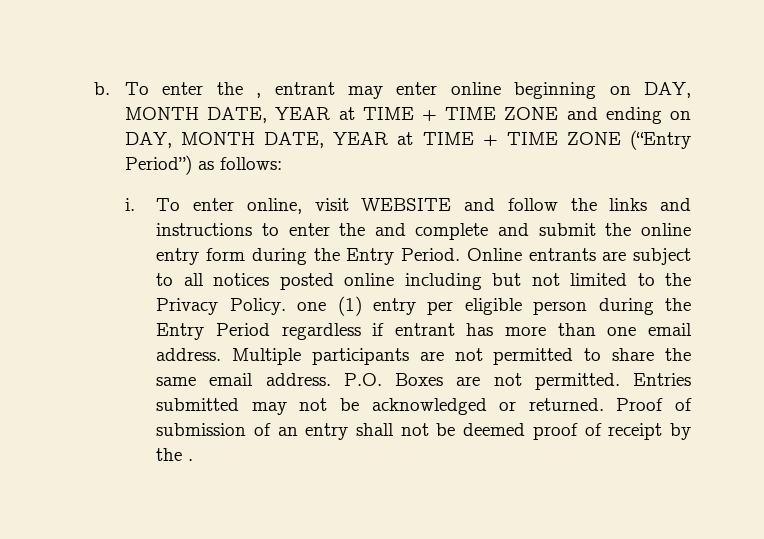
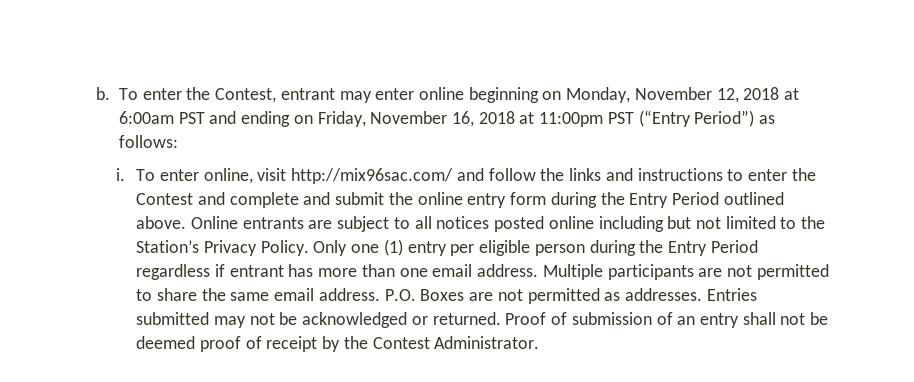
- To enter the , entrant may enter online beginning on DAY, MONTH DATE, YEAR at TIME + TIME ZONE and ending on DAY, MONTH DATE, YEAR at TIME + TIME ZONE (“Entry Period”) as follows:
+ To enter the Contest, entrant may enter online beginning on Monday, November 12, 2018 at 6:00am PST and ending on Friday, November 16, 2018 at 11:00pm PST (“Entry Period”) as follows:
- To enter online, visit WEBSITE and follow the links and instructions to enter the and complete and submit the online entry form during the Entry Period.
+ To enter online, visit http://mix96sac.com/ and follow the links and instructions to enter the Contest and complete and submit the online entry form during the Entry Period outlined above.
- Online entrants are subject to all notices posted online including but not limited to the Privacy Policy. one (1) entry per eligible person during the Entry Period regardless if entrant has more than one email address.
+ Online entrants are subject to all notices posted online including but not limited to the Station’s Privacy Policy. Only one (1) entry per eligible person during the Entry Period regardless if entrant has more than one email address.
- P.O. Boxes are not permitted.
+ P.O. Boxes are not permitted as addresses.
- Proof of submission of an entry shall not be deemed proof of receipt by the .
+ Proof of submission of an entry shall not be deemed proof of receipt by the Contest Administrator.

